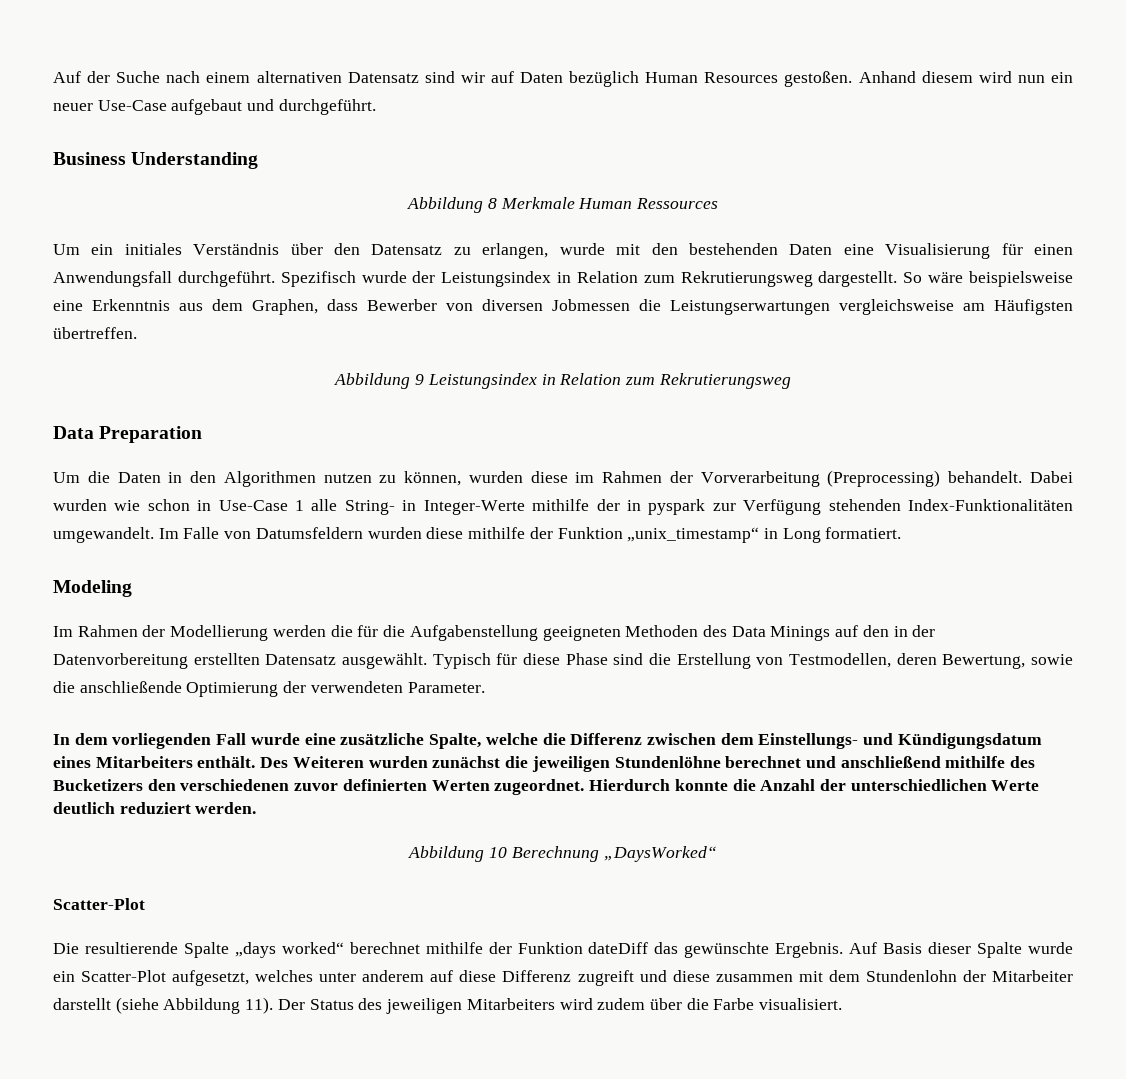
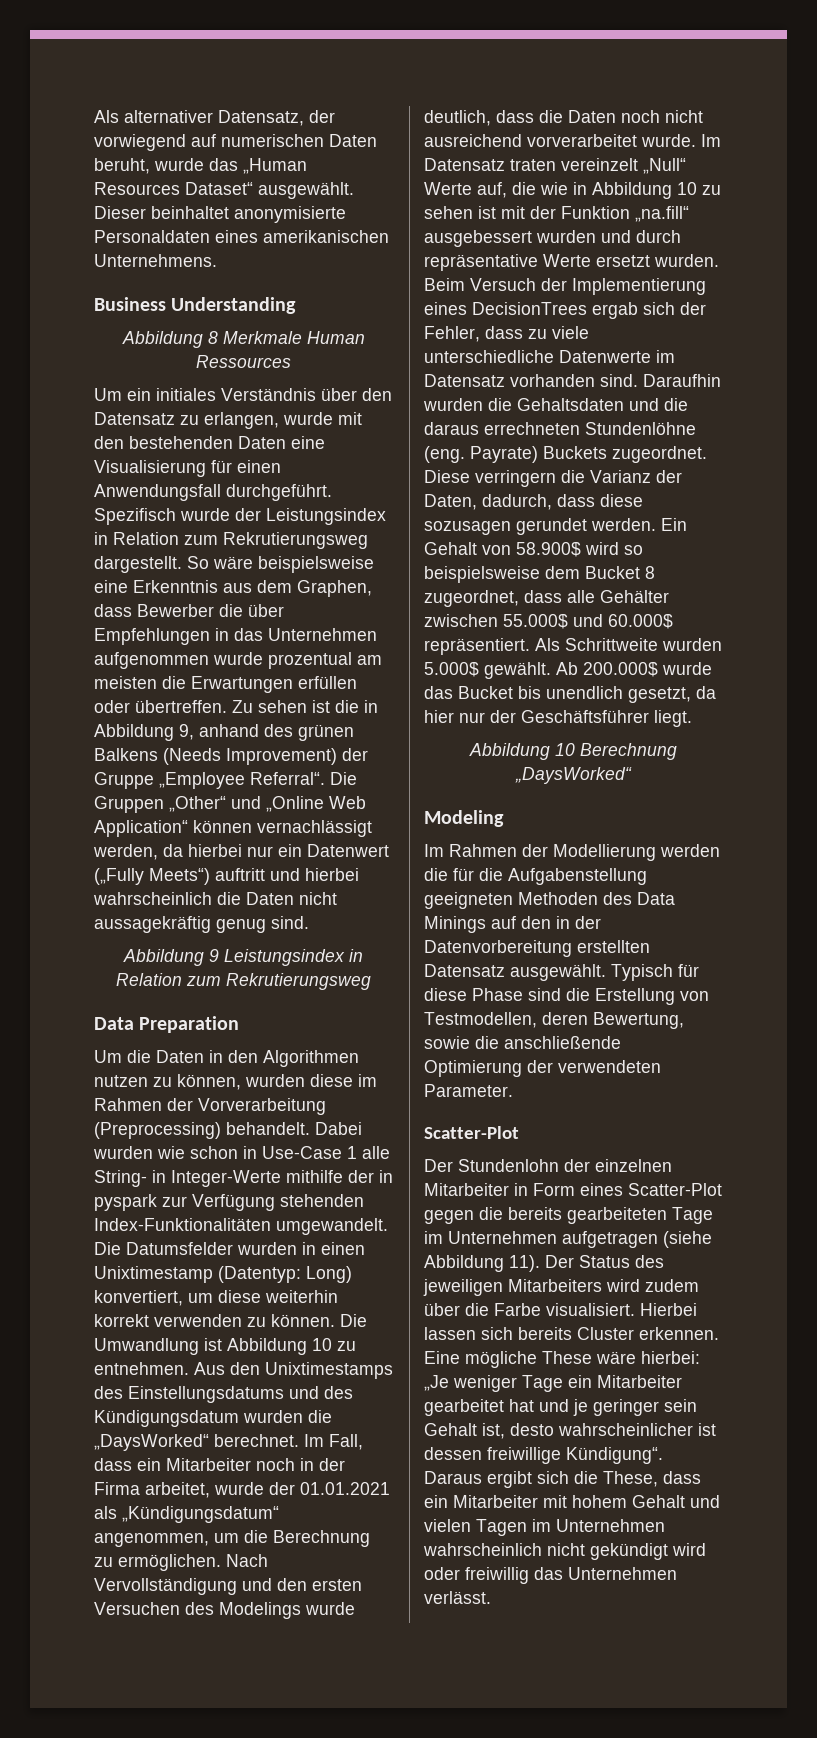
- Auf der Suche nach einem alternativen Datensatz sind wir auf Daten bezüglich Human Resources gestoßen. Anhand diesem wird nun ein neuer Use-Case aufgebaut und durchgeführt.
+ Als alternativer Datensatz, der vorwiegend auf numerischen Daten beruht, wurde das „Human Resources Dataset“ ausgewählt. Dieser beinhaltet anonymisierte Personaldaten eines amerikanischen Unternehmens.
- So wäre beispielsweise eine Erkenntnis aus dem Graphen, dass Bewerber von diversen Jobmessen die Leistungserwartungen vergleichsweise am Häufigsten übertreffen.
+ So wäre beispielsweise eine Erkenntnis aus dem Graphen, dass Bewerber die über Empfehlungen in das Unternehmen aufgenommen wurde prozentual am meisten die Erwartungen erfüllen oder übertreffen. Zu sehen ist die in Abbildung 9, anhand des grünen Balkens (Needs Improvement) der Gruppe „Employee Referral“. Die Gruppen „Other“ und „Online Web Application“ können vernachlässigt werden, da hierbei nur ein Datenwert („Fully Meets“) auftritt und hierbei wahrscheinlich die Daten nicht aussagekräftig genug sind.
- Im Falle von Datumsfeldern wurden diese mithilfe der Funktion „unix_timestamp“ in Long formatiert.
+ Die Datumsfelder wurden in einen Unixtimestamp (Datentyp: Long) konvertiert, um diese weiterhin korrekt verwenden zu können. Die Umwandlung ist Abbildung 10 zu entnehmen. Aus den Unixtimestamps des Einstellungsdatums und des Kündigungsdatum wurden die „DaysWorked“ berechnet. Im Fall, dass ein Mitarbeiter noch in der Firma arbeitet, wurde der 01.01.2021 als „Kündigungsdatum“ angenommen, um die Berechnung zu ermöglichen. Nach Vervollständigung und den ersten Versuchen des Modelings wurde deutlich, dass die Daten noch nicht ausreichend vorverarbeitet wurde. Im Datensatz traten vereinzelt „Null“ Werte auf, die wie in Abbildung 10 zu sehen ist mit der Funktion „na.fill“ ausgebessert wurden und durch repräsentative Werte ersetzt wurden. Beim Versuch der Implementierung eines DecisionTrees ergab sich der Fehler, dass zu viele unterschiedliche Datenwerte im Datensatz vorhanden sind. Daraufhin wurden die Gehaltsdaten und die daraus errechneten Stundenlöhne (eng. Payrate) Buckets zugeordnet. Diese verringern die Varianz der Daten, dadurch, dass diese sozusagen gerundet werden. Ein Gehalt von 58.900$ wird so beispielsweise dem Bucket 8 zugeordnet, dass alle Gehälter zwischen 55.000$ und 60.000$ repräsentiert. Als Schrittweite wurden 5.000$ gewählt. Ab 200.000$ wurde das Bucket bis unendlich gesetzt, da hier nur der Geschäftsführer liegt.
+ Abbildung 10 Berechnung „DaysWorked“
  Typisch für diese Phase sind die Erstellung von Testmodellen, deren Bewertung, sowie die anschließende Optimierung der verwendeten Parameter.
- In dem vorliegenden Fall wurde eine zusätzliche Spalte, welche die Differenz zwischen dem Einstellungs- und Kündigungsdatum eines Mitarbeiters enthält. Des Weiteren wurden zunächst die jeweiligen Stundenlöhne berechnet und anschließend mithilfe des Bucketizers den verschiedenen zuvor definierten Werten zugeordnet. Hierdurch konnte die Anzahl der unterschiedlichen Werte deutlich reduziert werden.
- Abbildung 10 Berechnung „DaysWorked“
  Scatter-Plot
- Die resultierende Spalte „days worked“ berechnet mithilfe der Funktion dateDiff das gewünschte Ergebnis. Auf Basis dieser Spalte wurde ein Scatter-Plot aufgesetzt, welches unter anderem auf diese Differenz zugreift und diese zusammen mit dem Stundenlohn der Mitarbeiter darstellt (siehe Abbildung 11).
+ Der Stundenlohn der einzelnen Mitarbeiter in Form eines Scatter-Plot gegen die bereits gearbeiteten Tage im Unternehmen aufgetragen (siehe Abbildung 11).
+ Hierbei lassen sich bereits Cluster erkennen. Eine mögliche These wäre hierbei: „Je weniger Tage ein Mitarbeiter gearbeitet hat und je geringer sein Gehalt ist, desto wahrscheinlicher ist dessen freiwillige Kündigung“. Daraus ergibt sich die These, dass ein Mitarbeiter mit hohem Gehalt und vielen Tagen im Unternehmen wahrscheinlich nicht gekündigt wird oder freiwillig das Unternehmen verlässt.

